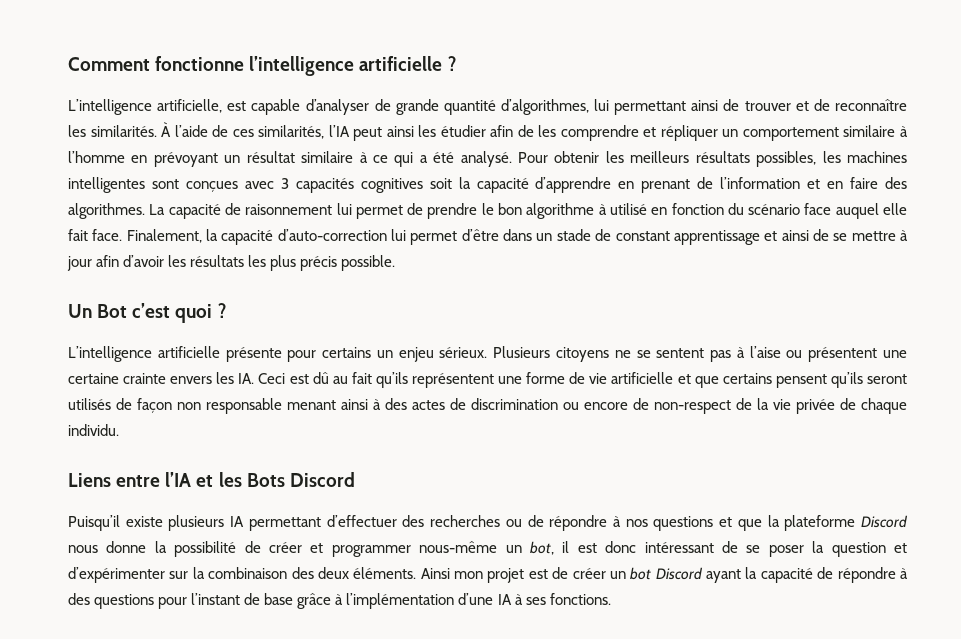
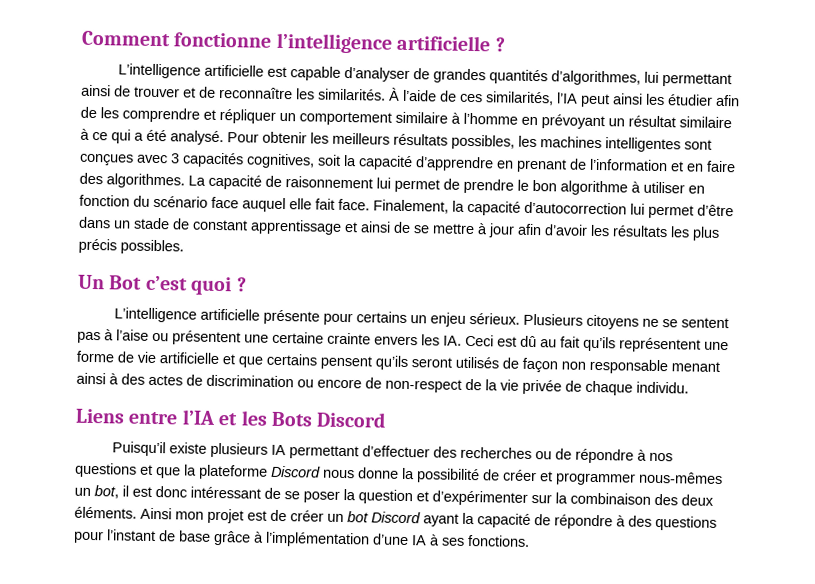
- L’intelligence artificielle, est capable d’analyser de grande quantité d’algorithmes, lui permettant ainsi de trouver et de reconnaître les similarités.
+ L’intelligence artificielle est capable d’analyser de grandes quantités d’algorithmes, lui permettant ainsi de trouver et de reconnaître les similarités.
- Pour obtenir les meilleurs résultats possibles, les machines intelligentes sont conçues avec 3 capacités cognitives soit la capacité d’apprendre en prenant de l’information et en faire des algorithmes.
+ Pour obtenir les meilleurs résultats possibles, les machines intelligentes sont conçues avec 3 capacités cognitives, soit la capacité d’apprendre en prenant de l’information et en faire des algorithmes.
- La capacité de raisonnement lui permet de prendre le bon algorithme à utilisé en fonction du scénario face auquel elle fait face.
+ La capacité de raisonnement lui permet de prendre le bon algorithme à utiliser en fonction du scénario face auquel elle fait face.
- Finalement, la capacité d’auto-correction lui permet d’être dans un stade de constant apprentissage et ainsi de se mettre à jour afin d’avoir les résultats les plus précis possible.
+ Finalement, la capacité d’autocorrection lui permet d’être dans un stade de constant apprentissage et ainsi de se mettre à jour afin d’avoir les résultats les plus précis possibles.
- Puisqu’il existe plusieurs IA permettant d’effectuer des recherches ou de répondre à nos questions et que la plateforme Discord nous donne la possibilité de créer et programmer nous-même un bot, il est donc intéressant de se poser la question et d’expérimenter sur la combinaison des deux éléments.
+ Puisqu’il existe plusieurs IA permettant d’effectuer des recherches ou de répondre à nos questions et que la plateforme Discord nous donne la possibilité de créer et programmer nous-mêmes un bot, il est donc intéressant de se poser la question et d’expérimenter sur la combinaison des deux éléments.

